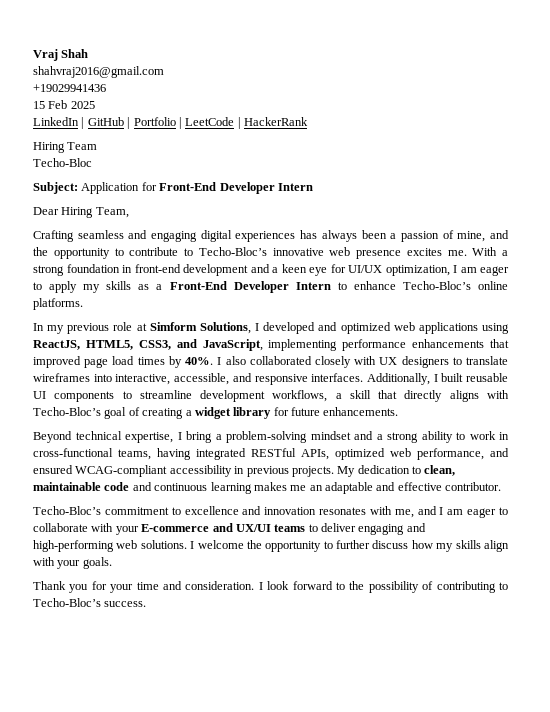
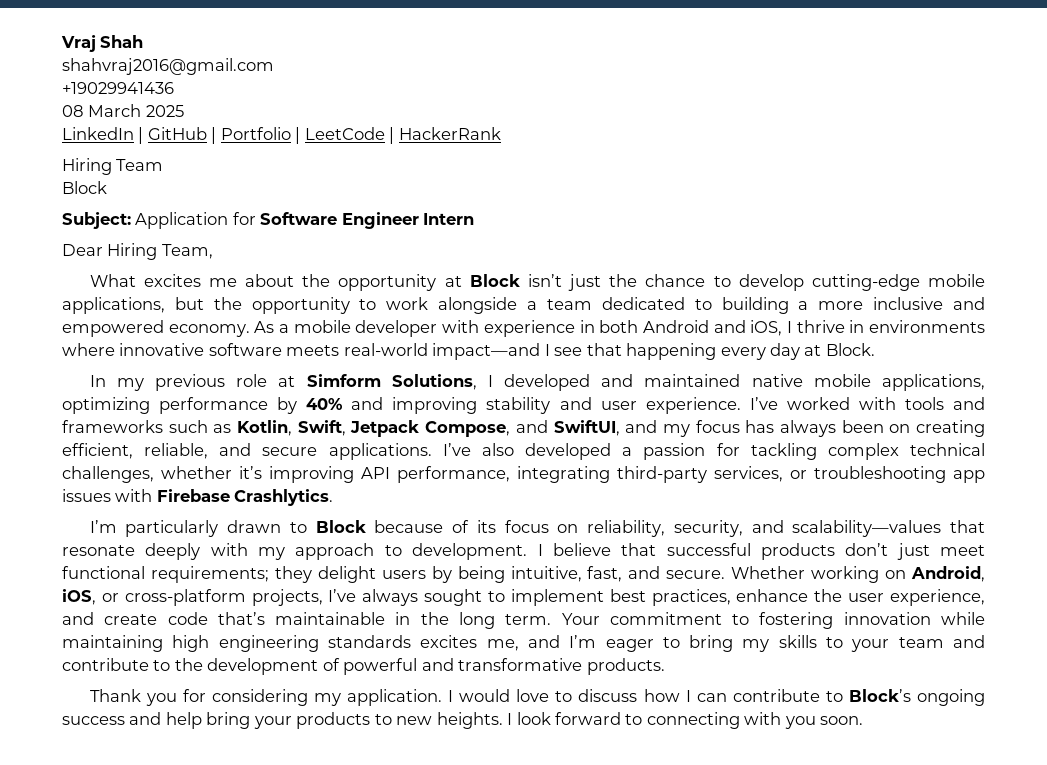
- 15 Feb 2025
+ 08 March 2025
  Hiring Team
- Techo-Bloc
+ Block
- Subject: Application for Front-End Developer Intern
+ Subject: Application for Software Engineer Intern
- Crafting seamless and engaging digital experiences has always been a passion of mine, and the opportunity to contribute to Techo-Bloc’s innovative web presence excites me. With a strong foundation in front-end development and a keen eye for UI/UX optimization, I am eager to apply my skills as a Front-End Developer Intern to enhance Techo-Bloc’s online platforms.
+ What excites me about the opportunity at Block isn’t just the chance to develop cutting-edge mobile applications, but the opportunity to work alongside a team dedicated to building a more inclusive and empowered economy. As a mobile developer with experience in both Android and iOS, I thrive in environments where innovative software meets real-world impact—and I see that happening every day at Block.
- In my previous role at Simform Solutions, I developed and optimized web applications using ReactJS, HTML5, CSS3, and JavaScript, implementing performance enhancements that improved page load times by 40%. I also collaborated closely with UX designers to translate wireframes into interactive, accessible, and responsive interfaces. Additionally, I built reusable UI components to streamline development workflows, a skill that directly aligns with Techo-Bloc’s goal of creating a widget library for future enhancements.
- Beyond technical expertise, I bring a problem-solving mindset and a strong ability to work in cross-functional teams, having integrated RESTful APIs, optimized web performance, and ensured WCAG-compliant accessibility in previous projects. My dedication to clean, maintainable code and continuous learning makes me an adaptable and effective contributor.
- Techo-Bloc’s commitment to excellence and innovation resonates with me, and I am eager to collaborate with your E-commerce and UX/UI teams to deliver engaging and high-performing web solutions. I welcome the opportunity to further discuss how my skills align with your goals.
- Thank you for your time and consideration. I look forward to the possibility of contributing to Techo-Bloc’s success.
+ In my previous role at Simform Solutions, I developed and maintained native mobile applications, optimizing performance by 40% and improving stability and user experience. I’ve worked with tools and frameworks such as Kotlin, Swift, Jetpack Compose, and SwiftUI, and my focus has always been on creating efficient, reliable, and secure applications. I’ve also developed a passion for tackling complex technical challenges, whether it’s improving API performance, integrating third-party services, or troubleshooting app issues with Firebase Crashlytics.
+ I’m particularly drawn to Block because of its focus on reliability, security, and scalability—values that resonate deeply with my approach to development. I believe that successful products don’t just meet functional requirements; they delight users by being intuitive, fast, and secure. Whether working on Android, iOS, or cross-platform projects, I’ve always sought to implement best practices, enhance the user experience, and create code that’s maintainable in the long term. Your commitment to fostering innovation while maintaining high engineering standards excites me, and I’m eager to bring my skills to your team and contribute to the development of powerful and transformative products.
+ Thank you for considering my application. I would love to discuss how I can contribute to Block’s ongoing success and help bring your products to new heights. I look forward to connecting with you soon.

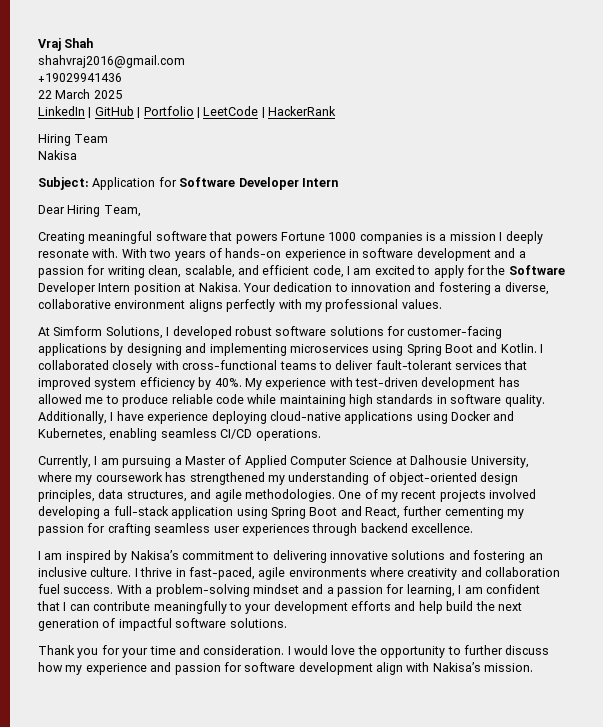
- 08 March 2025
+ 22 March 2025
  Hiring Team
- Block
+ Nakisa
- Subject: Application for Software Engineer Intern
+ Subject: Application for Software Developer Intern
- What excites me about the opportunity at Block isn’t just the chance to develop cutting-edge mobile applications, but the opportunity to work alongside a team dedicated to building a more inclusive and empowered economy. As a mobile developer with experience in both Android and iOS, I thrive in environments where innovative software meets real-world impact—and I see that happening every day at Block.
- In my previous role at Simform Solutions, I developed and maintained native mobile applications, optimizing performance by 40% and improving stability and user experience. I’ve worked with tools and frameworks such as Kotlin, Swift, Jetpack Compose, and SwiftUI, and my focus has always been on creating efficient, reliable, and secure applications. I’ve also developed a passion for tackling complex technical challenges, whether it’s improving API performance, integrating third-party services, or troubleshooting app issues with Firebase Crashlytics.
- I’m particularly drawn to Block because of its focus on reliability, security, and scalability—values that resonate deeply with my approach to development. I believe that successful products don’t just meet functional requirements; they delight users by being intuitive, fast, and secure. Whether working on Android, iOS, or cross-platform projects, I’ve always sought to implement best practices, enhance the user experience, and create code that’s maintainable in the long term. Your commitment to fostering innovation while maintaining high engineering standards excites me, and I’m eager to bring my skills to your team and contribute to the development of powerful and transformative products.
- Thank you for considering my application. I would love to discuss how I can contribute to Block’s ongoing success and help bring your products to new heights. I look forward to connecting with you soon.
+ Creating meaningful software that powers Fortune 1000 companies is a mission I deeply resonate with. With two years of hands-on experience in software development and a passion for writing clean, scalable, and efficient code, I am excited to apply for the Software Developer Intern position at Nakisa. Your dedication to innovation and fostering a diverse, collaborative environment aligns perfectly with my professional values.
+ At Simform Solutions, I developed robust software solutions for customer-facing applications by designing and implementing microservices using Spring Boot and Kotlin. I collaborated closely with cross-functional teams to deliver fault-tolerant services that improved system efficiency by 40%. My experience with test-driven development has allowed me to produce reliable code while maintaining high standards in software quality. Additionally, I have experience deploying cloud-native applications using Docker and Kubernetes, enabling seamless CI/CD operations.
+ Currently, I am pursuing a Master of Applied Computer Science at Dalhousie University, where my coursework has strengthened my understanding of object-oriented design principles, data structures, and agile methodologies. One of my recent projects involved developing a full-stack application using Spring Boot and React, further cementing my passion for crafting seamless user experiences through backend excellence.
+ I am inspired by Nakisa’s commitment to delivering innovative solutions and fostering an inclusive culture. I thrive in fast-paced, agile environments where creativity and collaboration fuel success. With a problem-solving mindset and a passion for learning, I am confident that I can contribute meaningfully to your development efforts and help build the next generation of impactful software solutions.
+ Thank you for your time and consideration. I would love the opportunity to further discuss how my experience and passion for software development align with Nakisa’s mission.

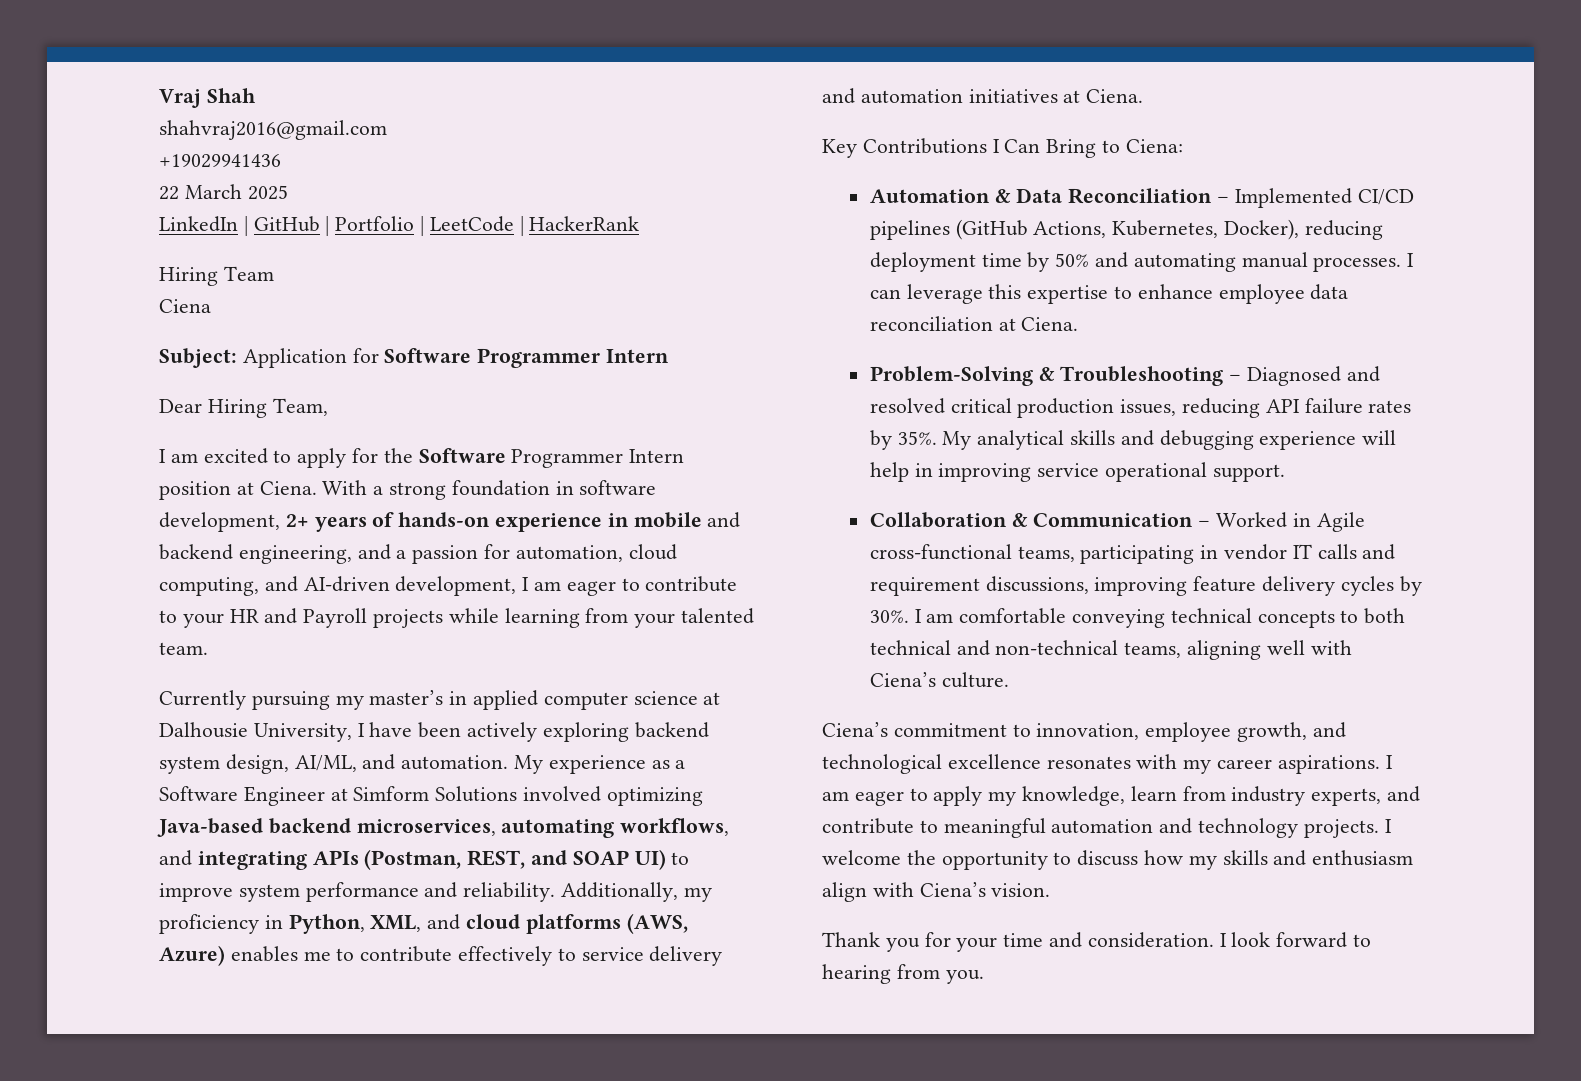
- Nakisa
+ Ciena
- Subject: Application for Software Developer Intern
+ Subject: Application for Software Programmer Intern
- Creating meaningful software that powers Fortune 1000 companies is a mission I deeply resonate with. With two years of hands-on experience in software development and a passion for writing clean, scalable, and efficient code, I am excited to apply for the Software Developer Intern position at Nakisa. Your dedication to innovation and fostering a diverse, collaborative environment aligns perfectly with my professional values.
- At Simform Solutions, I developed robust software solutions for customer-facing applications by designing and implementing microservices using Spring Boot and Kotlin. I collaborated closely with cross-functional teams to deliver fault-tolerant services that improved system efficiency by 40%. My experience with test-driven development has allowed me to produce reliable code while maintaining high standards in software quality. Additionally, I have experience deploying cloud-native applications using Docker and Kubernetes, enabling seamless CI/CD operations.
- Currently, I am pursuing a Master of Applied Computer Science at Dalhousie University, where my coursework has strengthened my understanding of object-oriented design principles, data structures, and agile methodologies. One of my recent projects involved developing a full-stack application using Spring Boot and React, further cementing my passion for crafting seamless user experiences through backend excellence.
- I am inspired by Nakisa’s commitment to delivering innovative solutions and fostering an inclusive culture. I thrive in fast-paced, agile environments where creativity and collaboration fuel success. With a problem-solving mindset and a passion for learning, I am confident that I can contribute meaningfully to your development efforts and help build the next generation of impactful software solutions.
+ I am excited to apply for the Software Programmer Intern position at Ciena. With a strong foundation in software development, 2+ years of hands-on experience in mobile and backend engineering, and a passion for automation, cloud computing, and AI-driven development, I am eager to contribute to your HR and Payroll projects while learning from your talented team.
+ Currently pursuing my master’s in applied computer science at Dalhousie University, I have been actively exploring backend system design, AI/ML, and automation. My experience as a Software Engineer at Simform Solutions involved optimizing Java-based backend microservices, automating workflows, and integrating APIs (Postman, REST, and SOAP UI) to improve system performance and reliability. Additionally, my proficiency in Python, XML, and cloud platforms (AWS, Azure) enables me to contribute effectively to service delivery and automation initiatives at Ciena.
+ Key Contributions I Can Bring to Ciena:
+ Automation & Data Reconciliation – Implemented CI/CD pipelines (GitHub Actions, Kubernetes, Docker), reducing deployment time by 50% and automating manual processes. I can leverage this expertise to enhance employee data reconciliation at Ciena.
+ Problem-Solving & Troubleshooting – Diagnosed and resolved critical production issues, reducing API failure rates by 35%. My analytical skills and debugging experience will help in improving service operational support.
+ Collaboration & Communication – Worked in Agile cross-functional teams, participating in vendor IT calls and requirement discussions, improving feature delivery cycles by 30%. I am comfortable conveying technical concepts to both technical and non-technical teams, aligning well with Ciena’s culture.
+ Ciena’s commitment to innovation, employee growth, and technological excellence resonates with my career aspirations. I am eager to apply my knowledge, learn from industry experts, and contribute to meaningful automation and technology projects. I welcome the opportunity to discuss how my skills and enthusiasm align with Ciena’s vision.
- I would love the opportunity to further discuss how my experience and passion for software development align with Nakisa’s mission.
+ I look forward to hearing from you.

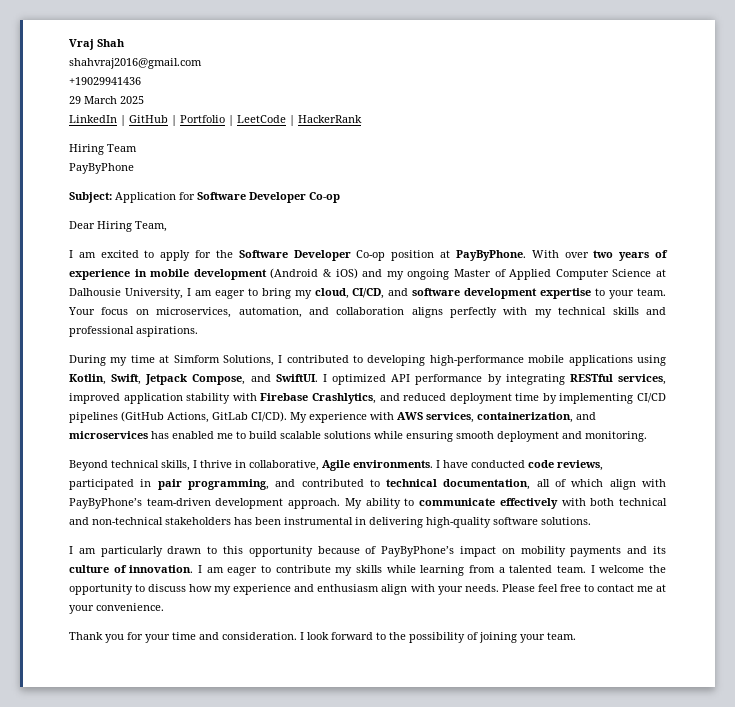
- 22 March 2025
+ 29 March 2025
- Ciena
+ PayByPhone
- Subject: Application for Software Programmer Intern
+ Subject: Application for Software Developer Co-op
- I am excited to apply for the Software Programmer Intern position at Ciena. With a strong foundation in software development, 2+ years of hands-on experience in mobile and backend engineering, and a passion for automation, cloud computing, and AI-driven development, I am eager to contribute to your HR and Payroll projects while learning from your talented team.
- Currently pursuing my master’s in applied computer science at Dalhousie University, I have been actively exploring backend system design, AI/ML, and automation. My experience as a Software Engineer at Simform Solutions involved optimizing Java-based backend microservices, automating workflows, and integrating APIs (Postman, REST, and SOAP UI) to improve system performance and reliability. Additionally, my proficiency in Python, XML, and cloud platforms (AWS, Azure) enables me to contribute effectively to service delivery and automation initiatives at Ciena.
- Key Contributions I Can Bring to Ciena:
- Automation & Data Reconciliation – Implemented CI/CD pipelines (GitHub Actions, Kubernetes, Docker), reducing deployment time by 50% and automating manual processes. I can leverage this expertise to enhance employee data reconciliation at Ciena.
- Problem-Solving & Troubleshooting – Diagnosed and resolved critical production issues, reducing API failure rates by 35%. My analytical skills and debugging experience will help in improving service operational support.
- Collaboration & Communication – Worked in Agile cross-functional teams, participating in vendor IT calls and requirement discussions, improving feature delivery cycles by 30%. I am comfortable conveying technical concepts to both technical and non-technical teams, aligning well with Ciena’s culture.
- Ciena’s commitment to innovation, employee growth, and technological excellence resonates with my career aspirations. I am eager to apply my knowledge, learn from industry experts, and contribute to meaningful automation and technology projects.
+ I am excited to apply for the Software Developer Co-op position at PayByPhone. With over two years of experience in mobile development (Android & iOS) and my ongoing Master of Applied Computer Science at Dalhousie University, I am eager to bring my cloud, CI/CD, and software development expertise to your team. Your focus on microservices, automation, and collaboration aligns perfectly with my technical skills and professional aspirations.
+ During my time at Simform Solutions, I contributed to developing high-performance mobile applications using Kotlin, Swift, Jetpack Compose, and SwiftUI. I optimized API performance by integrating RESTful services, improved application stability with Firebase Crashlytics, and reduced deployment time by implementing CI/CD pipelines (GitHub Actions, GitLab CI/CD). My experience with AWS services, containerization, and microservices has enabled me to build scalable solutions while ensuring smooth deployment and monitoring.
+ Beyond technical skills, I thrive in collaborative, Agile environments. I have conducted code reviews, participated in pair programming, and contributed to technical documentation, all of which align with PayByPhone’s team-driven development approach. My ability to communicate effectively with both technical and non-technical stakeholders has been instrumental in delivering high-quality software solutions.
+ I am particularly drawn to this opportunity because of PayByPhone’s impact on mobility payments and its culture of innovation. I am eager to contribute my skills while learning from a talented team.
- I welcome the opportunity to discuss how my skills and enthusiasm align with Ciena’s vision.
+ I welcome the opportunity to discuss how my experience and enthusiasm align with your needs. Please feel free to contact me at your convenience.
- I look forward to hearing from you.
+ I look forward to the possibility of joining your team.

